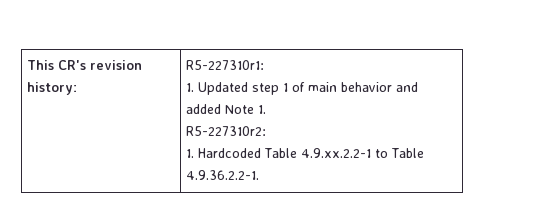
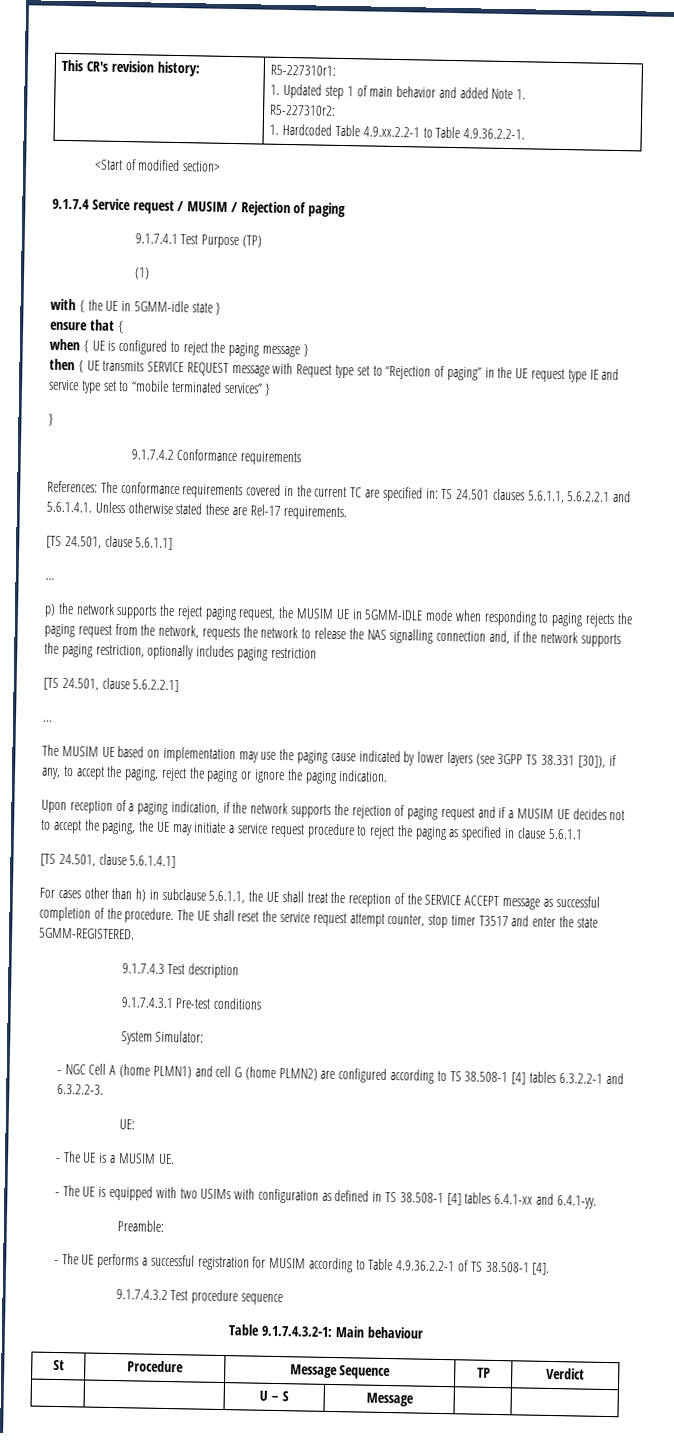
+ <Start of modified section>
+ 9.1.7.4 Service request / MUSIM / Rejection of paging
+ 9.1.7.4.1 Test Purpose (TP)
+ (1)
+ with { the UE in 5GMM-idle state }
+ ensure that {
+ when { UE is configured to reject the paging message }
+ then { UE transmits SERVICE REQUEST message with Request type set to “Rejection of paging” in the UE request type IE and service type set to “mobile terminated services” }
+ }
+ 9.1.7.4.2 Conformance requirements
+ References: The conformance requirements covered in the current TC are specified in: TS 24.501 clauses 5.6.1.1, 5.6.2.2.1 and 5.6.1.4.1. Unless otherwise stated these are Rel-17 requirements.
+ [TS 24.501, clause 5.6.1.1]
+ …
+ p) the network supports the reject paging request, the MUSIM UE in 5GMM-IDLE mode when responding to paging rejects the paging request from the network, requests the network to release the NAS signalling connection and, if the network supports the paging restriction, optionally includes paging restriction
+ [TS 24.501, clause 5.6.2.2.1]
+ …
+ The MUSIM UE based on implementation may use the paging cause indicated by lower layers (see 3GPP TS 38.331 [30]), if any, to accept the paging, reject the paging or ignore the paging indication.
+ Upon reception of a paging indication, if the network supports the rejection of paging request and if a MUSIM UE decides not to accept the paging, the UE may initiate a service request procedure to reject the paging as specified in clause 5.6.1.1
+ [TS 24.501, clause 5.6.1.4.1]
+ For cases other than h) in subclause 5.6.1.1, the UE shall treat the reception of the SERVICE ACCEPT message as successful completion of the procedure. The UE shall reset the service request attempt counter, stop timer T3517 and enter the state 5GMM-REGISTERED.
+ 9.1.7.4.3 Test description
+ 9.1.7.4.3.1 Pre-test conditions
+ System Simulator:
+ - NGC Cell A (home PLMN1) and cell G (home PLMN2) are configured according to TS 38.508-1 [4] tables 6.3.2.2-1 and 6.3.2.2-3.
+ UE:
+ - The UE is a MUSIM UE.
+ - The UE is equipped with two USIMs with configuration as defined in TS 38.508-1 [4] tables 6.4.1-xx and 6.4.1-yy.
+ Preamble:
+ - The UE performs a successful registration for MUSIM according to Table 4.9.36.2.2-1 of TS 38.508-1 [4].
+ 9.1.7.4.3.2 Test procedure sequence
+ Table 9.1.7.4.3.2-1: Main behaviour
+ St | Procedure | Message Sequence | TP | Verdict
+ | | U – S | Message | |

